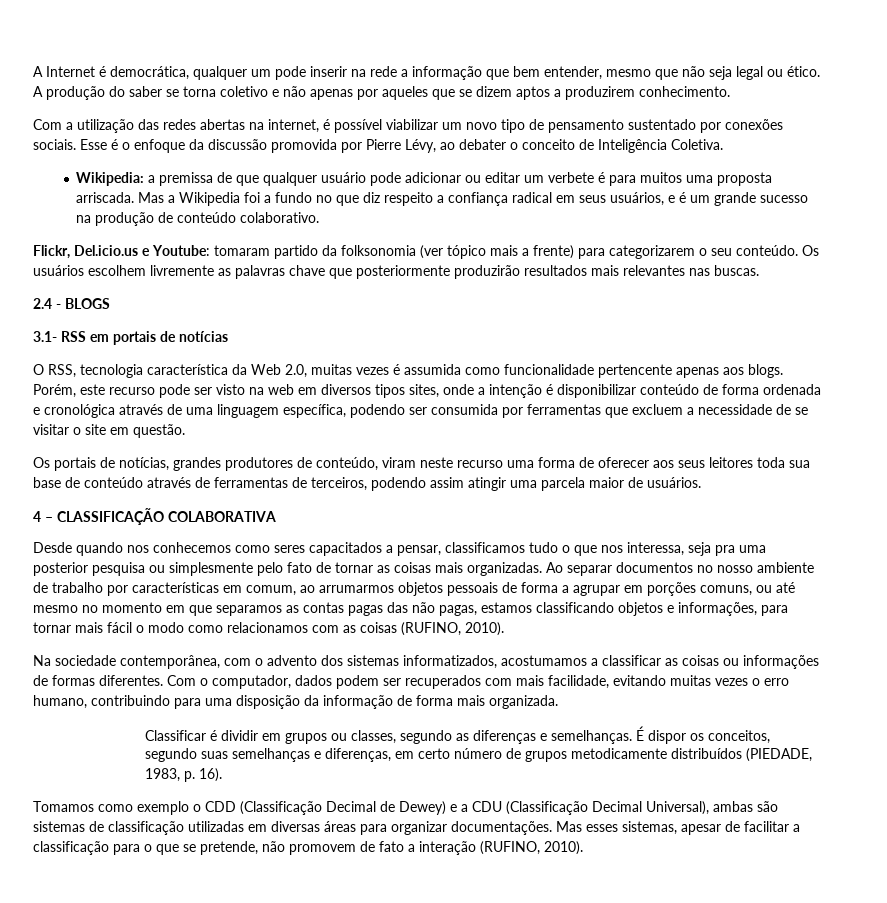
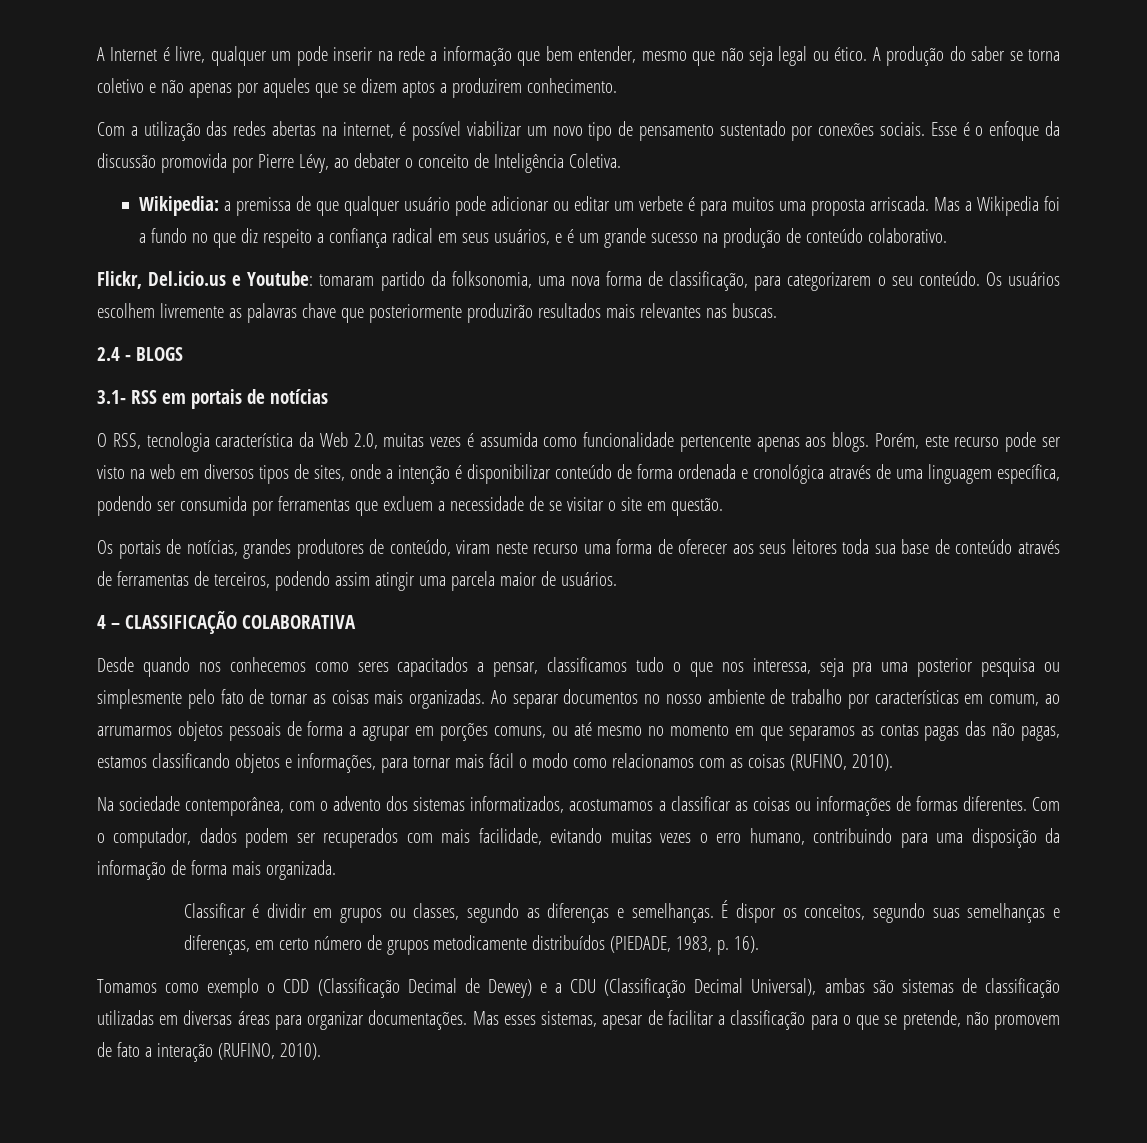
- A Internet é democrática, qualquer um pode inserir na rede a informação que bem entender, mesmo que não seja legal ou ético.
+ A Internet é livre, qualquer um pode inserir na rede a informação que bem entender, mesmo que não seja legal ou ético.
- Flickr, Del.icio.us e Youtube: tomaram partido da folksonomia (ver tópico mais a frente) para categorizarem o seu conteúdo.
+ Flickr, Del.icio.us e Youtube: tomaram partido da folksonomia, uma nova forma de classificação, para categorizarem o seu conteúdo.
- Porém, este recurso pode ser visto na web em diversos tipos sites, onde a intenção é disponibilizar conteúdo de forma ordenada e cronológica através de uma linguagem específica, podendo ser consumida por ferramentas que excluem a necessidade de se visitar o site em questão.
+ Porém, este recurso pode ser visto na web em diversos tipos de sites, onde a intenção é disponibilizar conteúdo de forma ordenada e cronológica através de uma linguagem específica, podendo ser consumida por ferramentas que excluem a necessidade de se visitar o site em questão.

